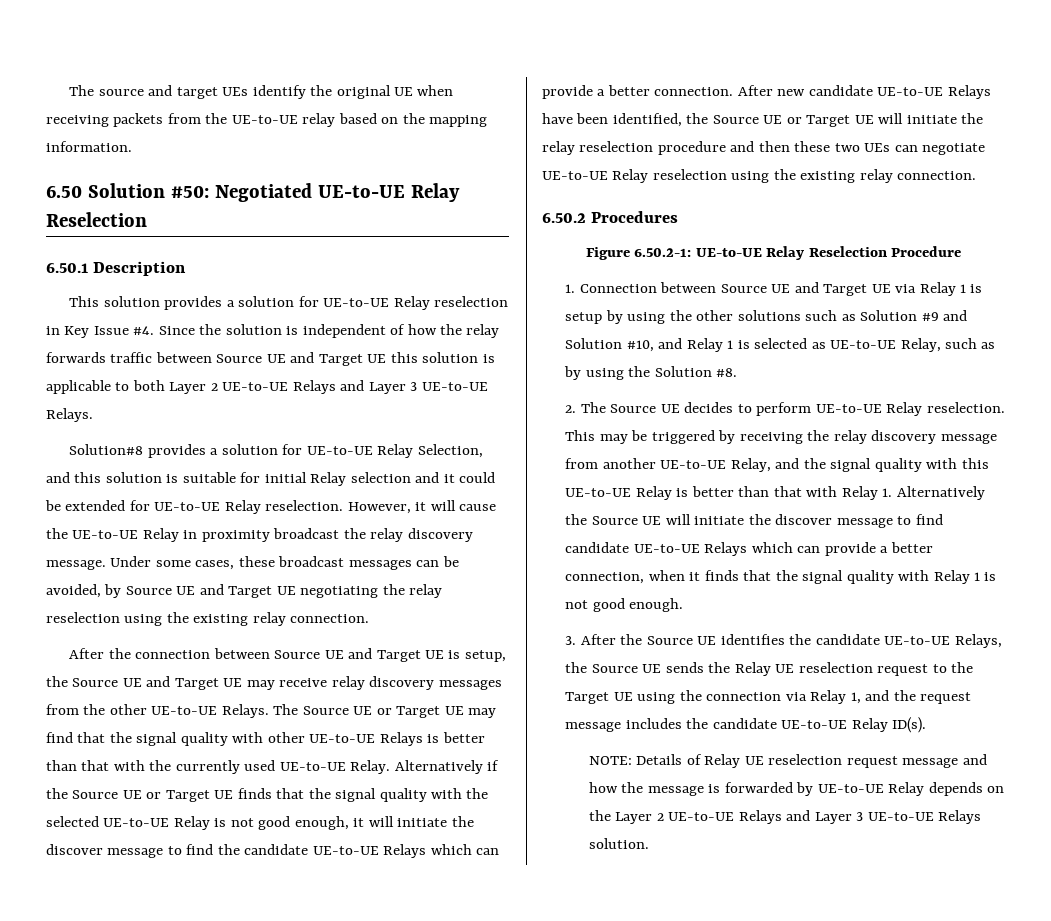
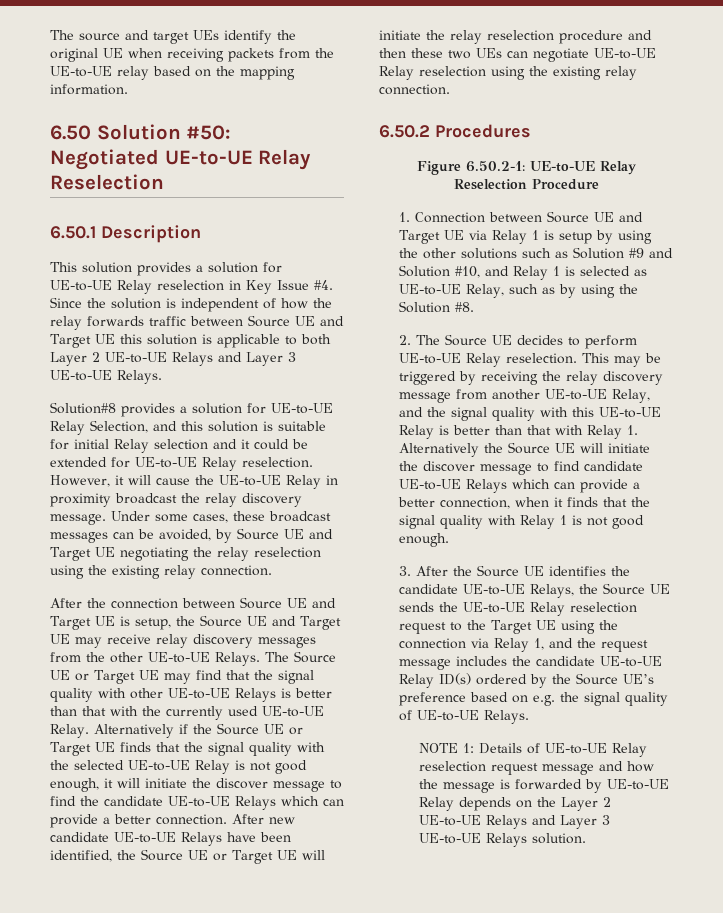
- 3. After the Source UE identifies the candidate UE-to-UE Relays, the Source UE sends the Relay UE reselection request to the Target UE using the connection via Relay 1, and the request message includes the candidate UE-to-UE Relay ID(s).
- NOTE: Details of Relay UE reselection request message and how the message is forwarded by UE-to-UE Relay depends on the Layer 2 UE-to-UE Relays and Layer 3 UE-to-UE Relays solution.
+ 3. After the Source UE identifies the candidate UE-to-UE Relays, the Source UE sends the UE-to-UE Relay reselection request to the Target UE using the connection via Relay 1, and the request message includes the candidate UE-to-UE Relay ID(s) ordered by the Source UE’s preference based on e.g. the signal quality of UE-to-UE Relays.
+ NOTE 1: Details of UE-to-UE Relay reselection request message and how the message is forwarded by UE-to-UE Relay depends on the Layer 2 UE-to-UE Relays and Layer 3 UE-to-UE Relays solution.

